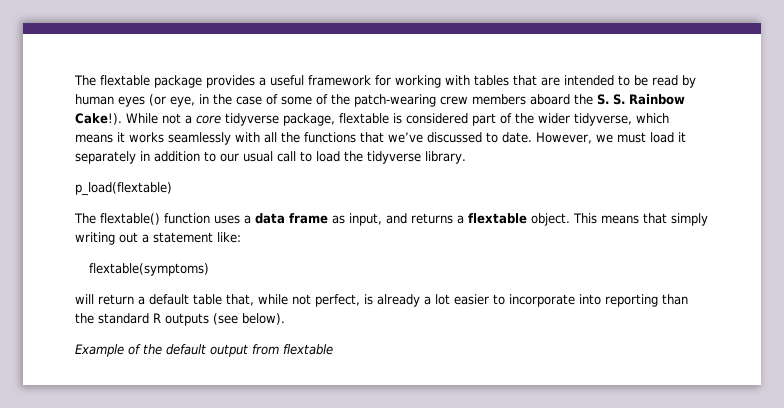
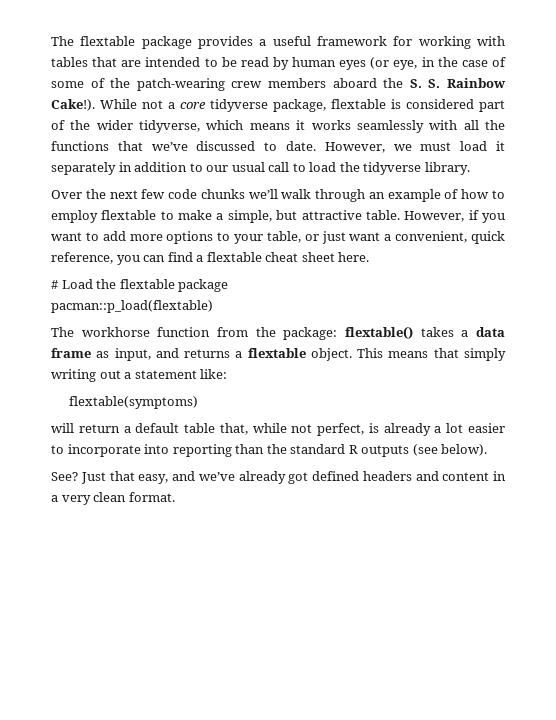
- p_load(flextable)
- The flextable() function uses a data frame as input, and returns a flextable object.
+ Over the next few code chunks we’ll walk through an example of how to employ flextable to make a simple, but attractive table. However, if you want to add more options to your table, or just want a convenient, quick reference, you can find a flextable cheat sheet here.
+ # Load the flextable package
+ pacman::p_load(flextable)
+ The workhorse function from the package: flextable() takes a data frame as input, and returns a flextable object.
- Example of the default output from flextable
+ See? Just that easy, and we’ve already got defined headers and content in a very clean format.

